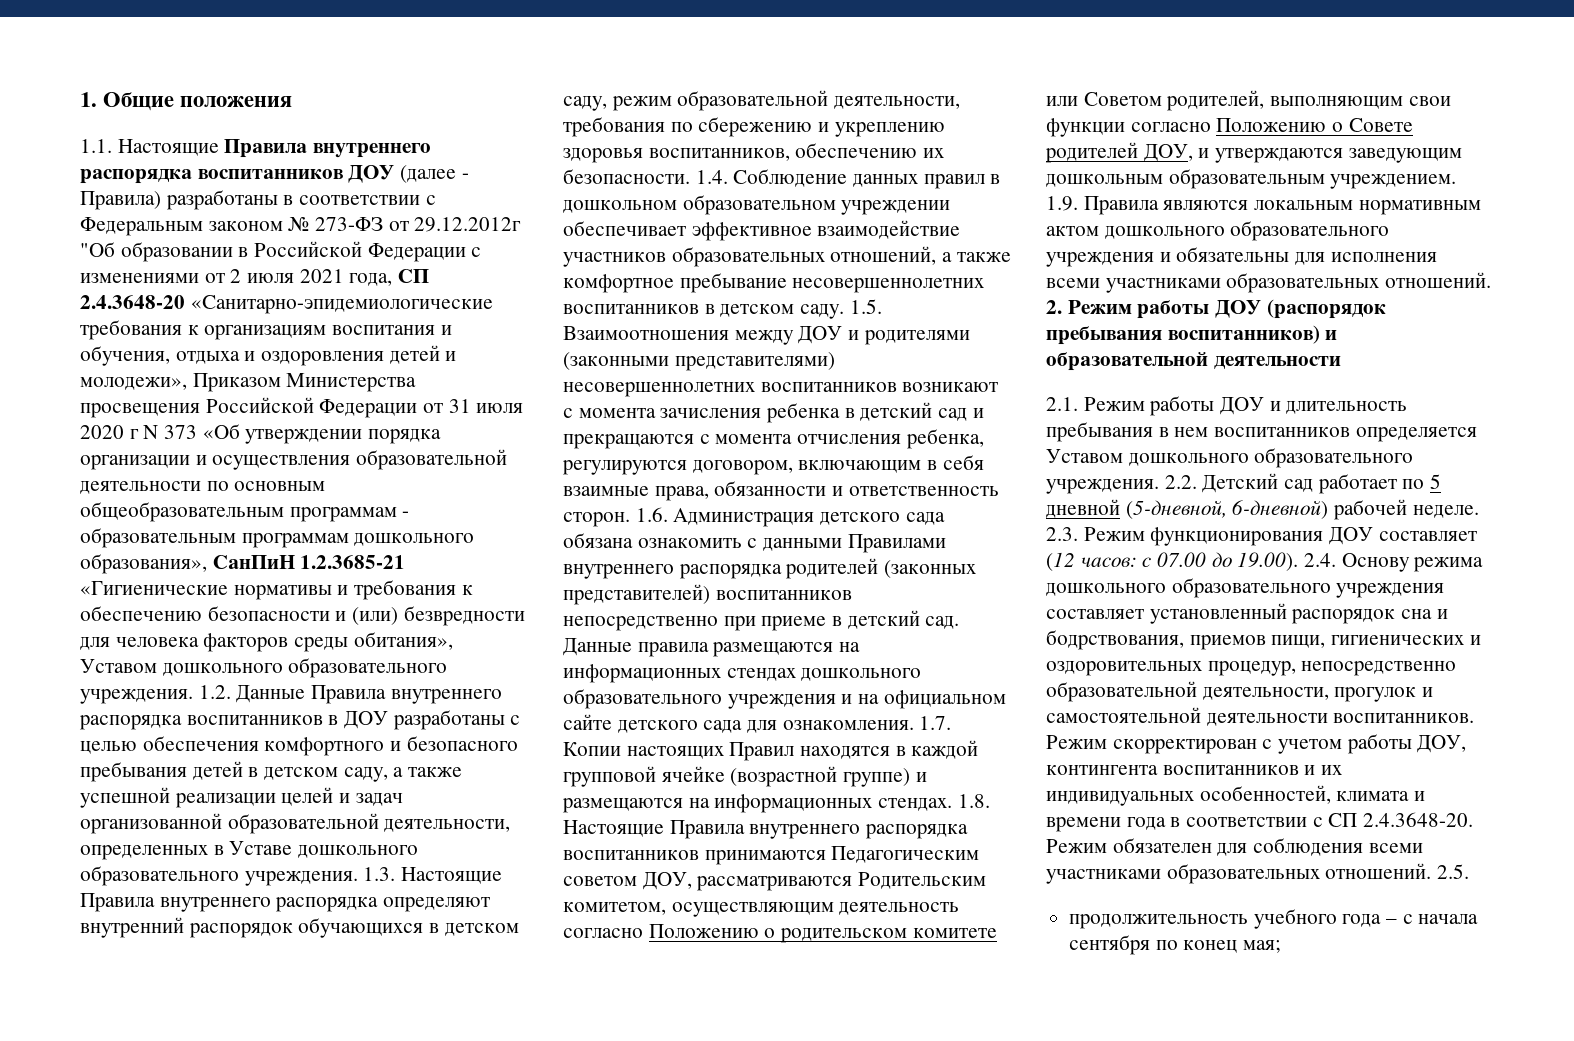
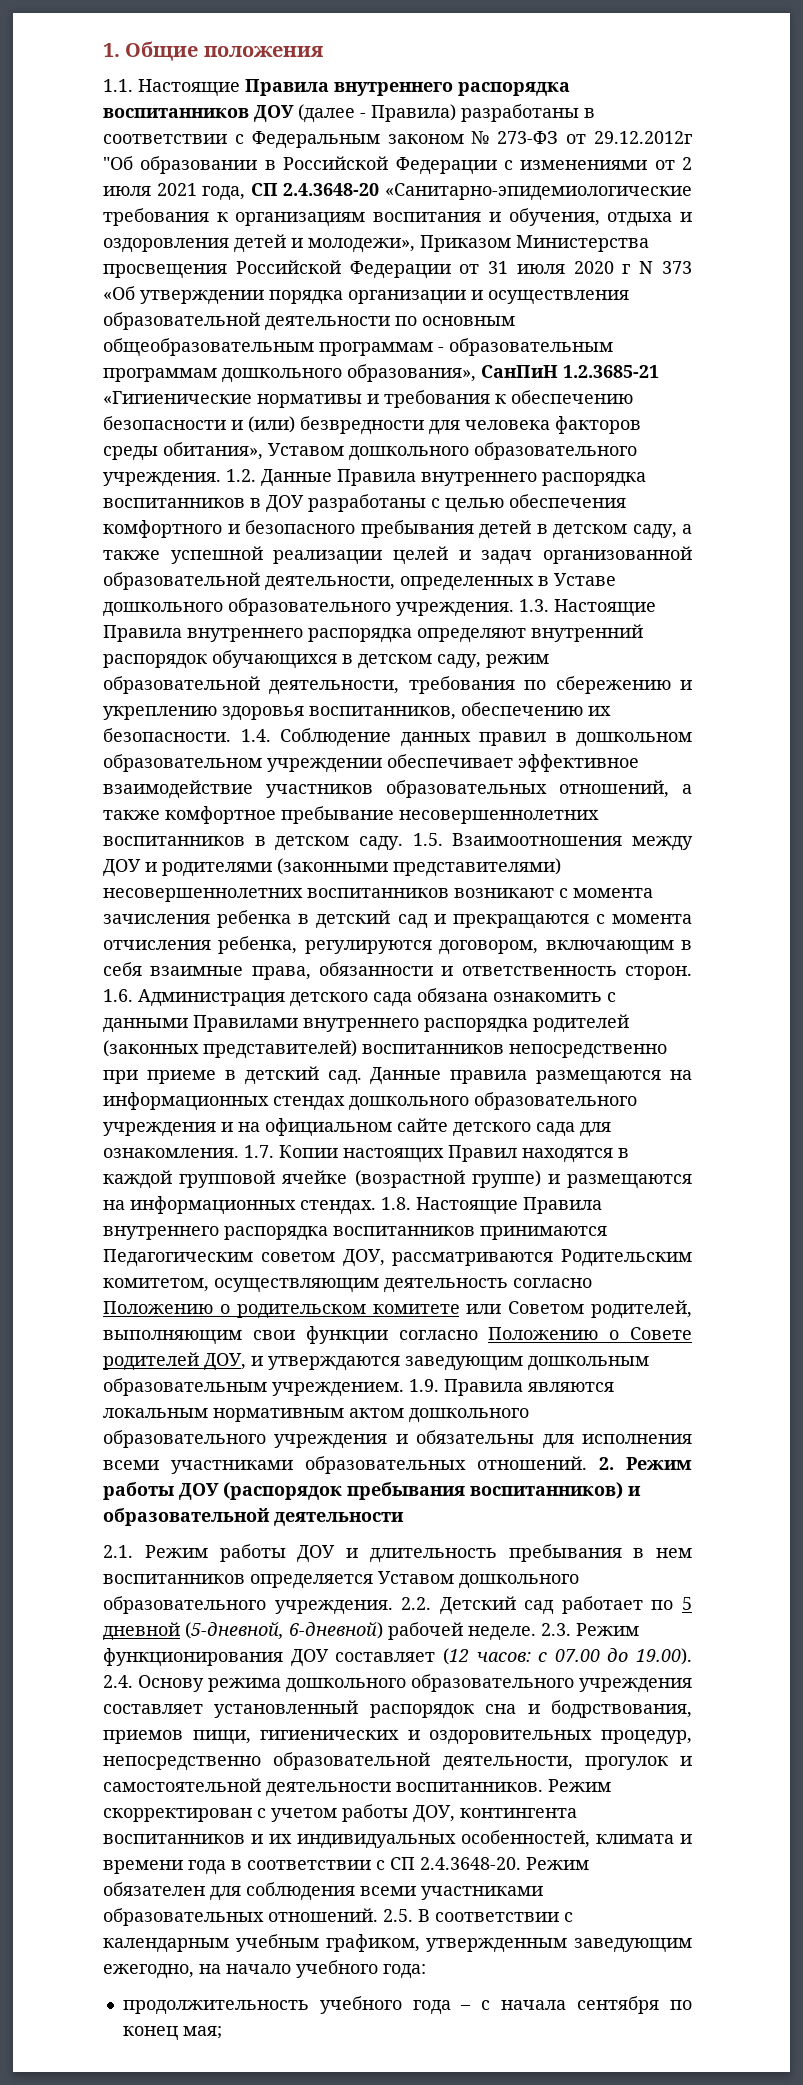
- 2.5.
+ 2.5. В соответствии с календарным учебным графиком, утвержденным заведующим ежегодно, на начало учебного года:

